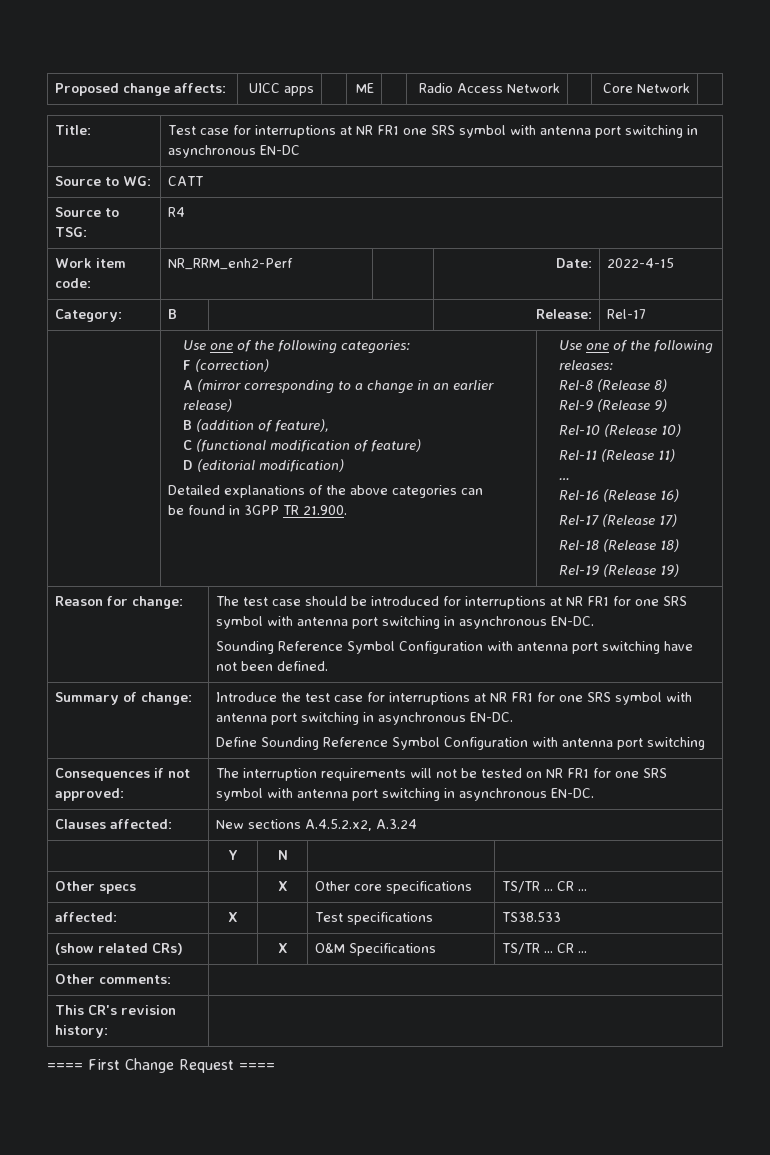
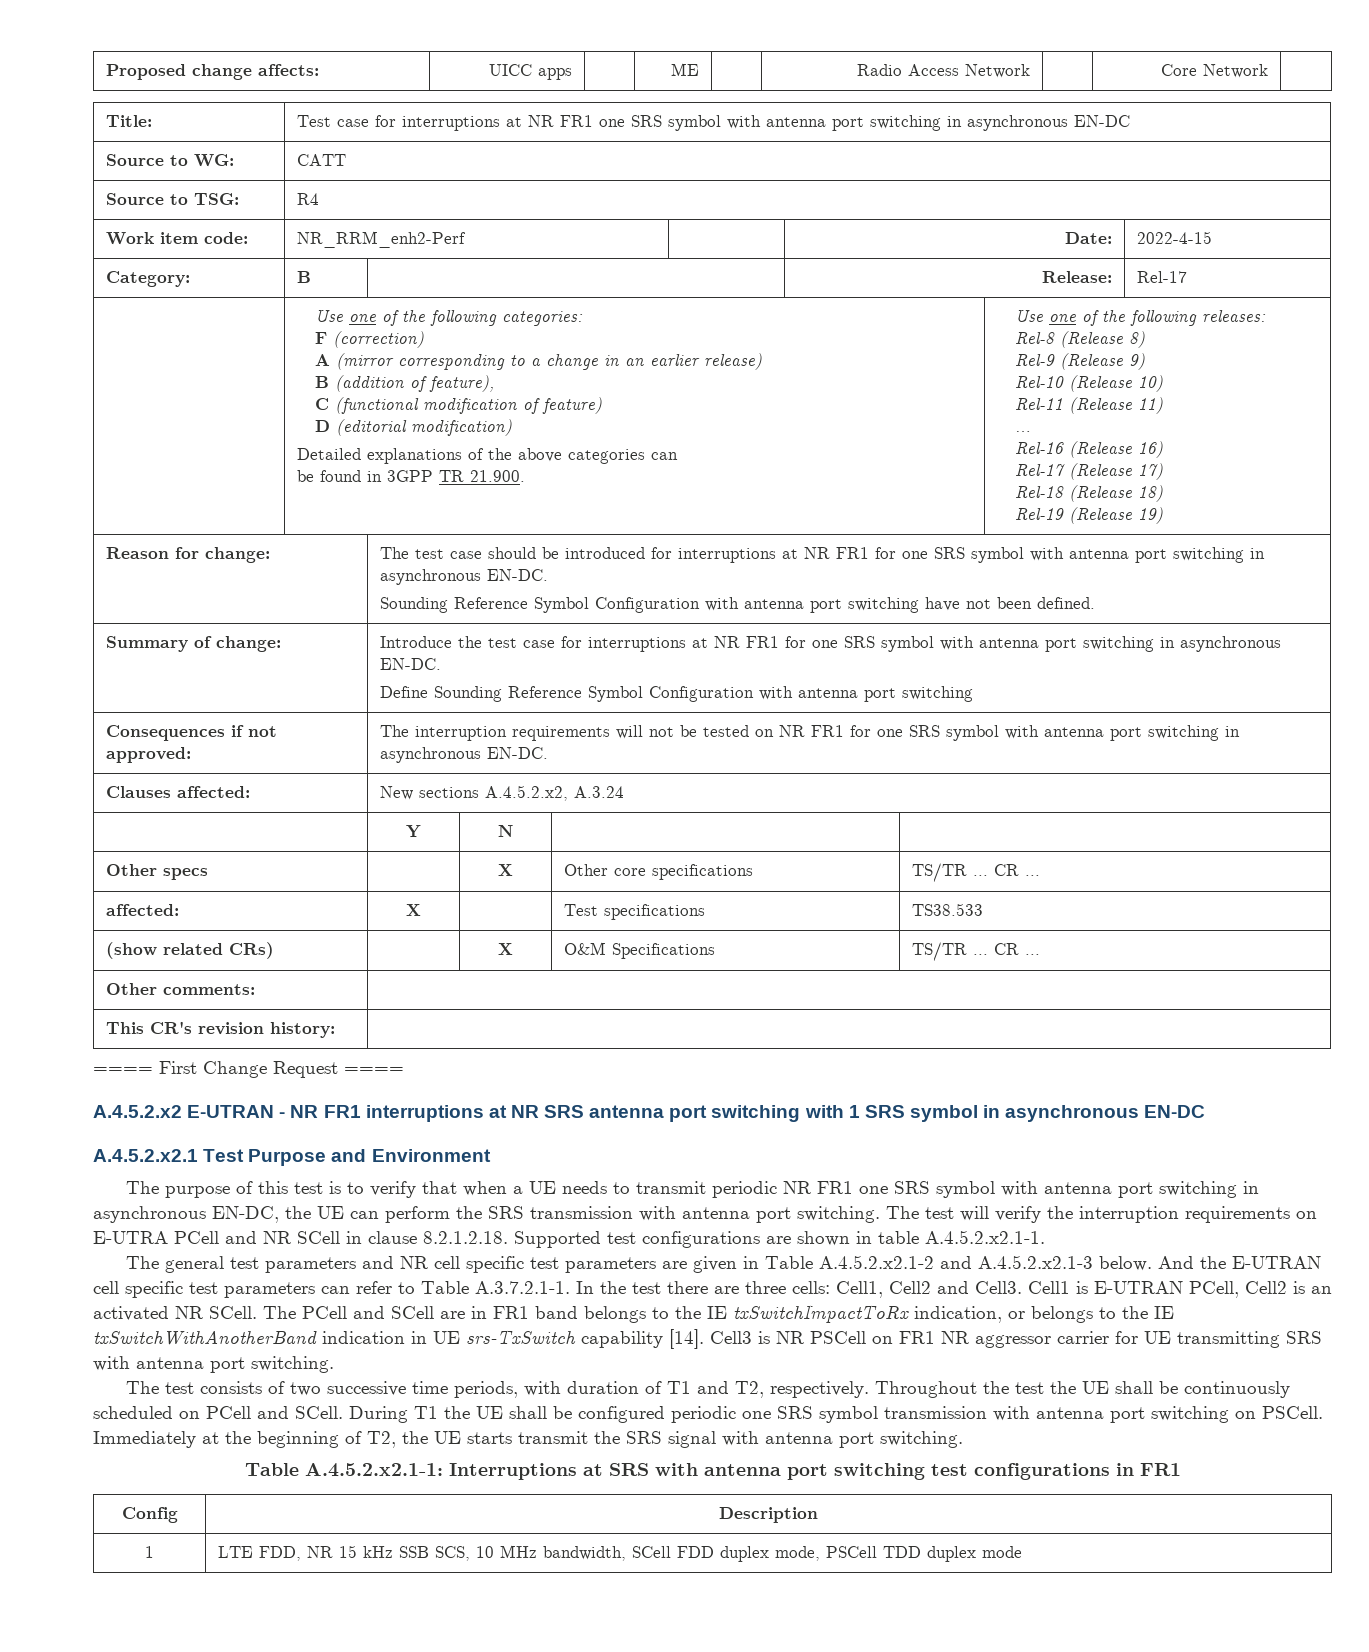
+ A.4.5.2.x2 E-UTRAN - NR FR1 interruptions at NR SRS antenna port switching with 1 SRS symbol in asynchronous EN-DC
+ A.4.5.2.x2.1 Test Purpose and Environment
+ The purpose of this test is to verify that when a UE needs to transmit periodic NR FR1 one SRS symbol with antenna port switching in asynchronous EN-DC, the UE can perform the SRS transmission with antenna port switching. The test will verify the interruption requirements on E-UTRA PCell and NR SCell in clause 8.2.1.2.18. Supported test configurations are shown in table A.4.5.2.x2.1-1.
+ The general test parameters and NR cell specific test parameters are given in Table A.4.5.2.x2.1-2 and A.4.5.2.x2.1-3 below. And the E-UTRAN cell specific test parameters can refer to Table A.3.7.2.1-1. In the test there are three cells: Cell1, Cell2 and Cell3. Cell1 is E-UTRAN PCell, Cell2 is an activated NR SCell. The PCell and SCell are in FR1 band belongs to the IE txSwitchImpactToRx indication, or belongs to the IE txSwitchWithAnotherBand indication in UE srs-TxSwitch capability [14]. Cell3 is NR PSCell on FR1 NR aggressor carrier for UE transmitting SRS with antenna port switching.
+ The test consists of two successive time periods, with duration of T1 and T2, respectively. Throughout the test the UE shall be continuously scheduled on PCell and SCell. During T1 the UE shall be configured periodic one SRS symbol transmission with antenna port switching on PSCell. Immediately at the beginning of T2, the UE starts transmit the SRS signal with antenna port switching.
+ Table A.4.5.2.x2.1-1: Interruptions at SRS with antenna port switching test configurations in FR1
+ Config | Description
+ 1 | LTE FDD, NR 15 kHz SSB SCS, 10 MHz bandwidth, SCell FDD duplex mode, PSCell TDD duplex mode

